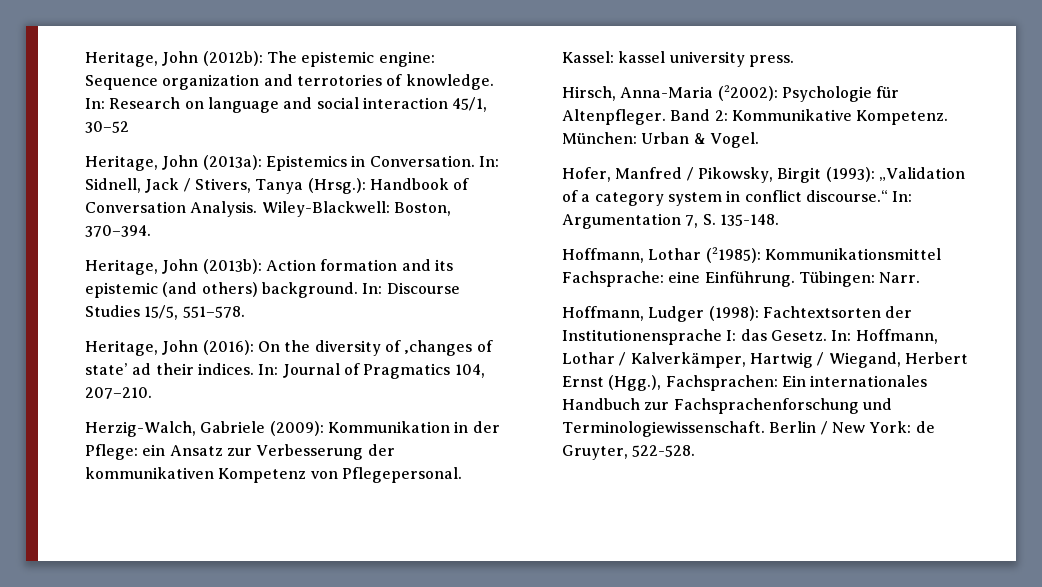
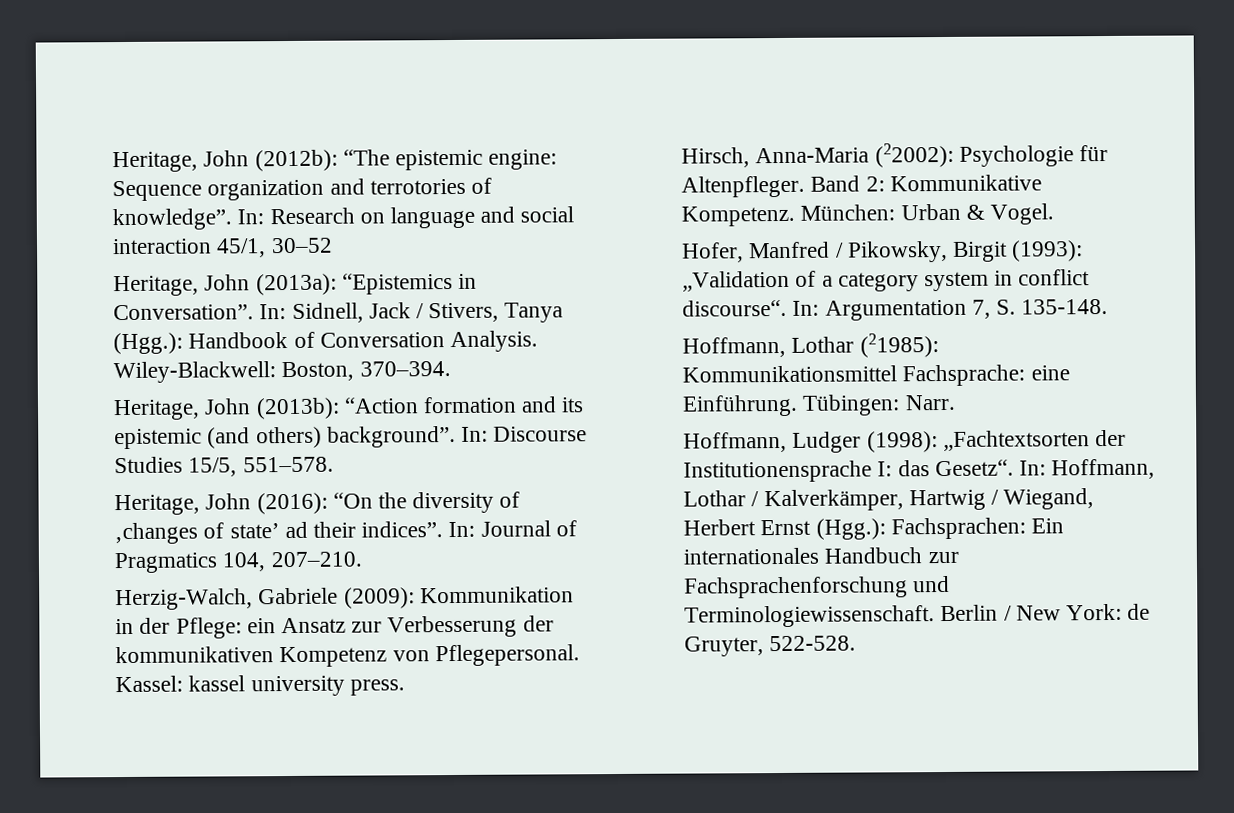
- Heritage, John (2012b): The epistemic engine: Sequence organization and terrotories of knowledge.
+ Heritage, John (2012b): “The epistemic engine: Sequence organization and terrotories of knowledge”.
- Heritage, John (2013a): Epistemics in Conversation.
+ Heritage, John (2013a): “Epistemics in Conversation”.
- In: Sidnell, Jack / Stivers, Tanya (Hrsg.): Handbook of Conversation Analysis.
+ In: Sidnell, Jack / Stivers, Tanya (Hgg.): Handbook of Conversation Analysis.
- Heritage, John (2013b): Action formation and its epistemic (and others) background.
+ Heritage, John (2013b): “Action formation and its epistemic (and others) background”.
- Heritage, John (2016): On the diversity of ‚changes of state’ ad their indices.
+ Heritage, John (2016): “On the diversity of ‚changes of state’ ad their indices”.
- Hofer, Manfred / Pikowsky, Birgit (1993): „Validation of a category system in conflict discourse.“ In: Argumentation 7, S. 135-148.
+ Hofer, Manfred / Pikowsky, Birgit (1993): „Validation of a category system in conflict discourse“. In: Argumentation 7, S. 135-148.
- Hoffmann, Ludger (1998): Fachtextsorten der Institutionensprache I: das Gesetz.
+ Hoffmann, Ludger (1998): „Fachtextsorten der Institutionensprache I: das Gesetz“.
- In: Hoffmann, Lothar / Kalverkämper, Hartwig / Wiegand, Herbert Ernst (Hgg.), Fachsprachen: Ein internationales Handbuch zur Fachsprachenforschung und Terminologiewissenschaft.
+ In: Hoffmann, Lothar / Kalverkämper, Hartwig / Wiegand, Herbert Ernst (Hgg.): Fachsprachen: Ein internationales Handbuch zur Fachsprachenforschung und Terminologiewissenschaft.

